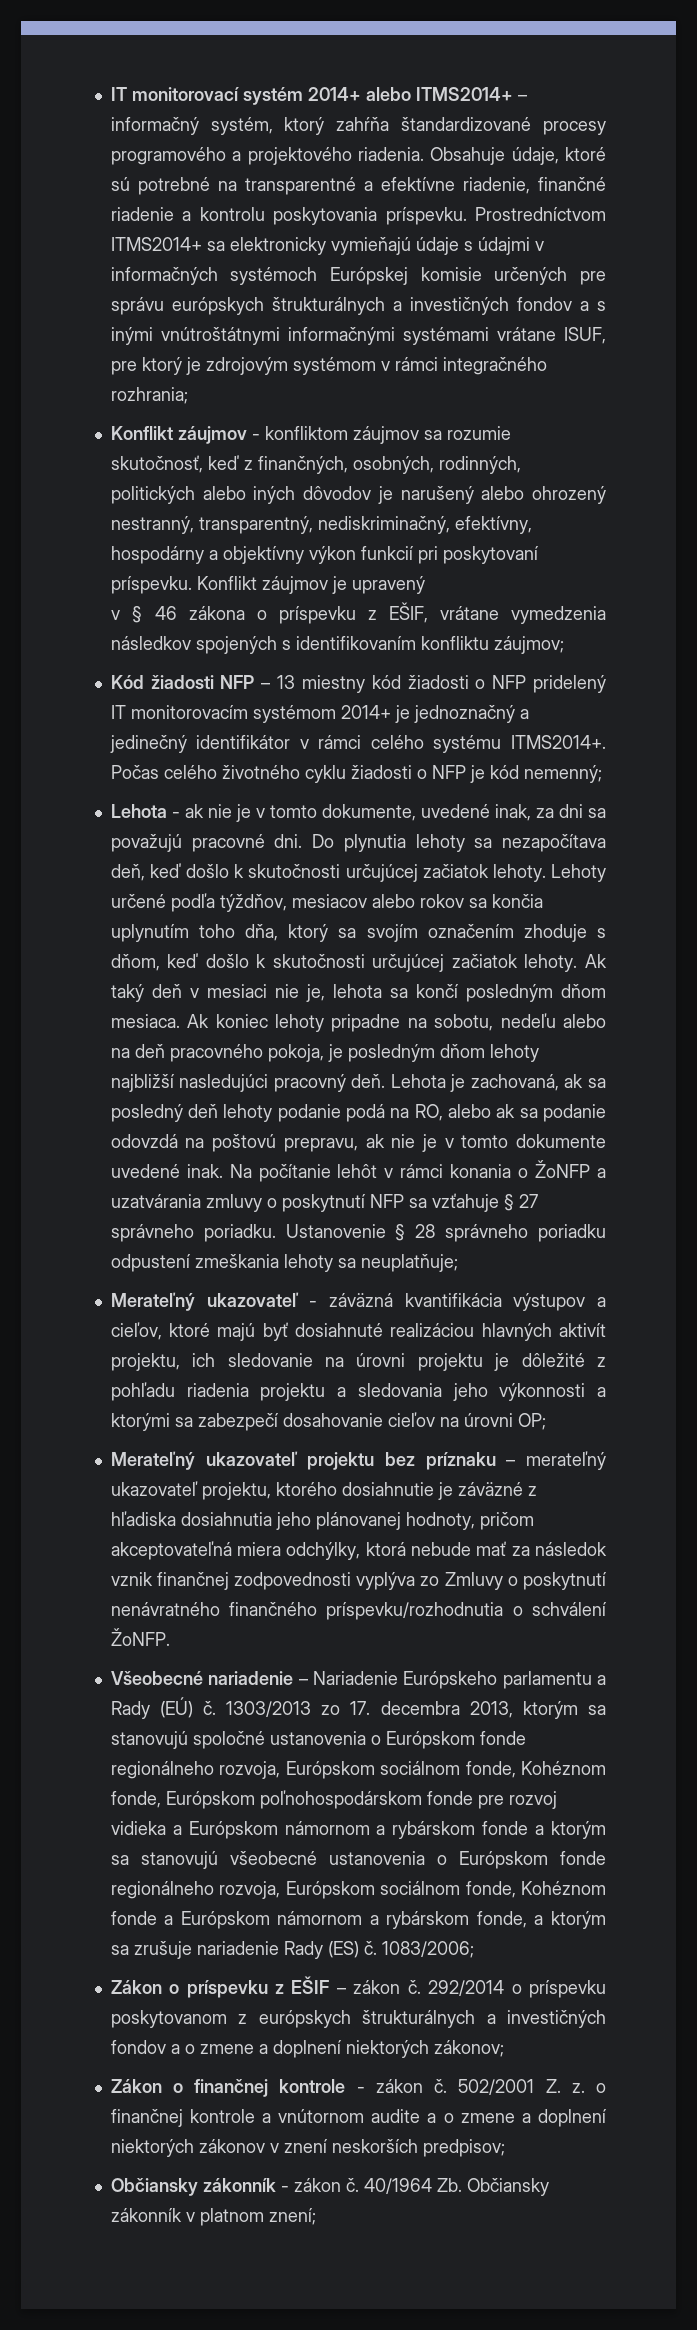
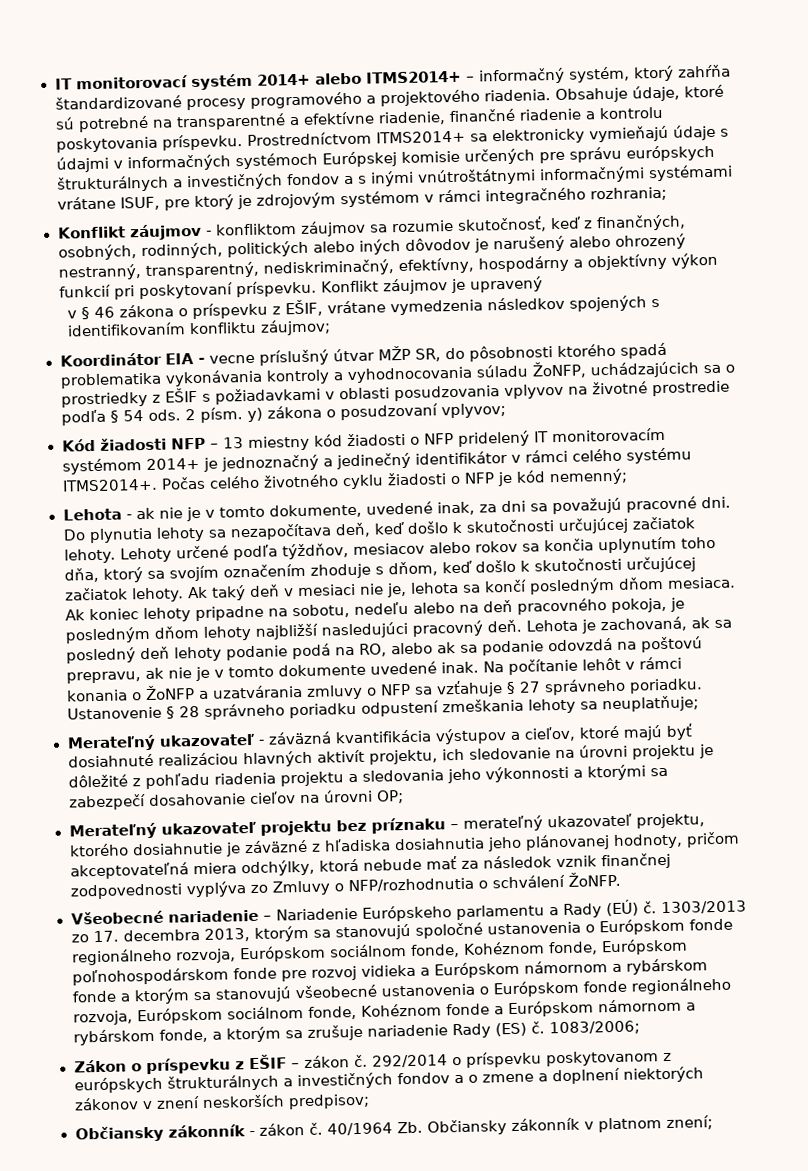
+ Koordinátor EIA - vecne príslušný útvar MŽP SR, do pôsobnosti ktorého spadá problematika vykonávania kontroly a vyhodnocovania súladu ŽoNFP, uchádzajúcich sa o prostriedky z EŠIF s požiadavkami v oblasti posudzovania vplyvov na životné prostredie podľa § 54 ods. 2 písm. y) zákona o posudzovaní vplyvov;
- Na počítanie lehôt v rámci konania o ŽoNFP a uzatvárania zmluvy o poskytnutí NFP sa vzťahuje § 27 správneho poriadku.
+ Na počítanie lehôt v rámci konania o ŽoNFP a uzatvárania zmluvy o NFP sa vzťahuje § 27 správneho poriadku.
- Merateľný ukazovateľ projektu bez príznaku – merateľný ukazovateľ projektu, ktorého dosiahnutie je záväzné z hľadiska dosiahnutia jeho plánovanej hodnoty, pričom akceptovateľná miera odchýlky, ktorá nebude mať za následok vznik finančnej zodpovednosti vyplýva zo Zmluvy o poskytnutí nenávratného finančného príspevku/rozhodnutia o schválení ŽoNFP.
+ Merateľný ukazovateľ projektu bez príznaku – merateľný ukazovateľ projektu, ktorého dosiahnutie je záväzné z hľadiska dosiahnutia jeho plánovanej hodnoty, pričom akceptovateľná miera odchýlky, ktorá nebude mať za následok vznik finančnej zodpovednosti vyplýva zo Zmluvy o NFP/rozhodnutia o schválení ŽoNFP.
- 292/2014 o príspevku poskytovanom z európskych štrukturálnych a investičných fondov a o zmene a doplnení niektorých zákonov;
- Zákon o finančnej kontrole - zákon č. 502/2001 Z. z. o finančnej kontrole a vnútornom audite a o zmene a doplnení niektorých zákonov v znení neskorších predpisov;
+ 292/2014 o príspevku poskytovanom z európskych štrukturálnych a investičných fondov a o zmene a doplnení niektorých zákonov v znení neskorších predpisov;

